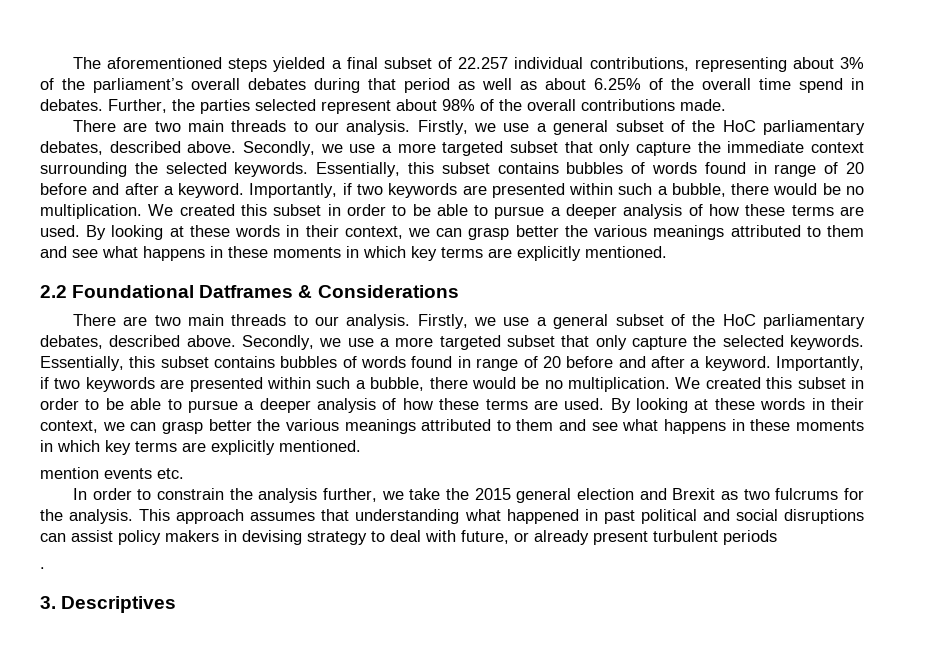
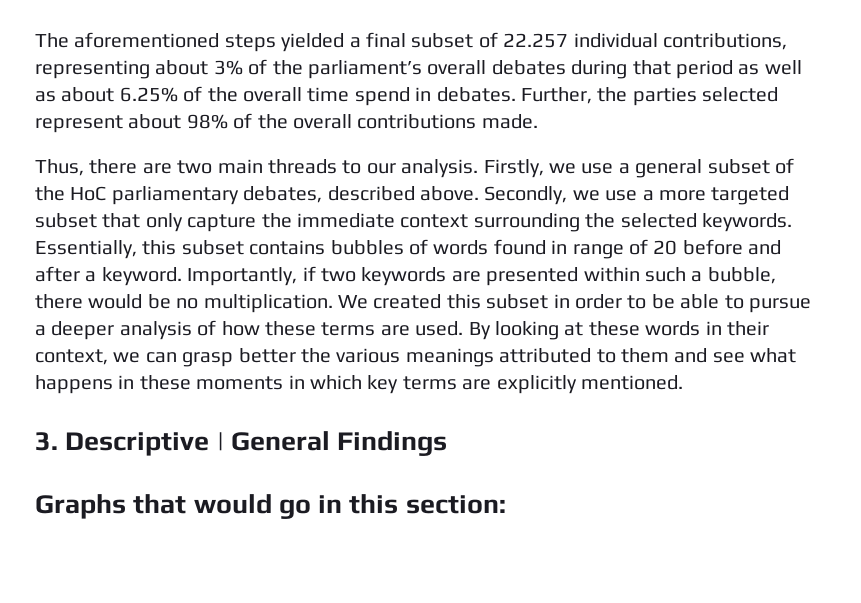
  Further, the parties selected represent about 98% of the overall contributions made.
- There are two main threads to our analysis.
+ Thus, there are two main threads to our analysis.
- 2.2 Foundational Datframes & Considerations
- There are two main threads to our analysis. Firstly, we use a general subset of the HoC parliamentary debates, described above. Secondly, we use a more targeted subset that only capture the selected keywords. Essentially, this subset contains bubbles of words found in range of 20 before and after a keyword. Importantly, if two keywords are presented within such a bubble, there would be no multiplication. We created this subset in order to be able to pursue a deeper analysis of how these terms are used. By looking at these words in their context, we can grasp better the various meanings attributed to them and see what happens in these moments in which key terms are explicitly mentioned.
- mention events etc.
- In order to constrain the analysis further, we take the 2015 general election and Brexit as two fulcrums for the analysis. This approach assumes that understanding what happened in past political and social disruptions can assist policy makers in devising strategy to deal with future, or already present turbulent periods
- .
- 3. Descriptives
+ 3. Descriptive | General Findings
+ Graphs that would go in this section:

